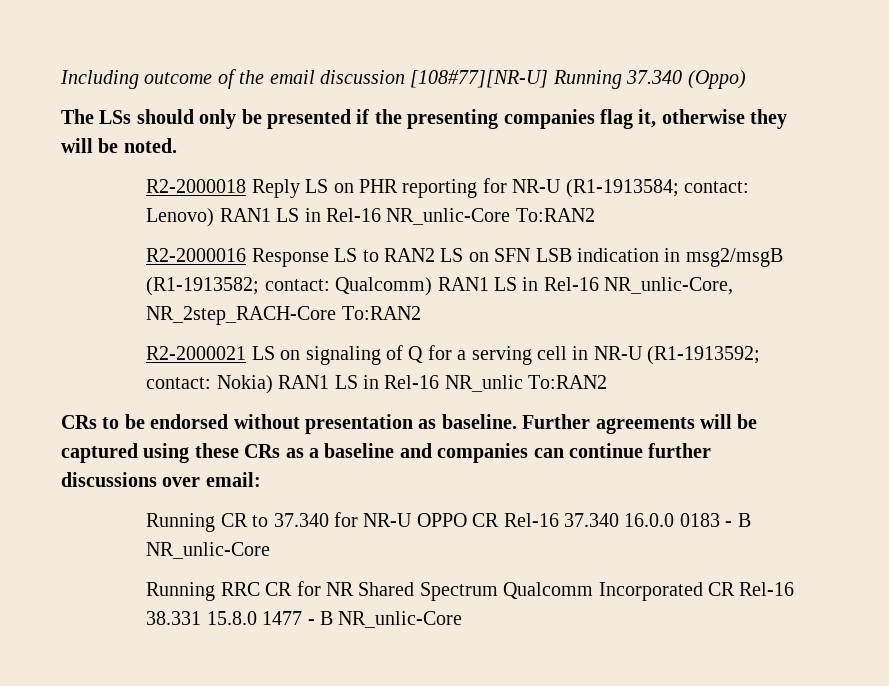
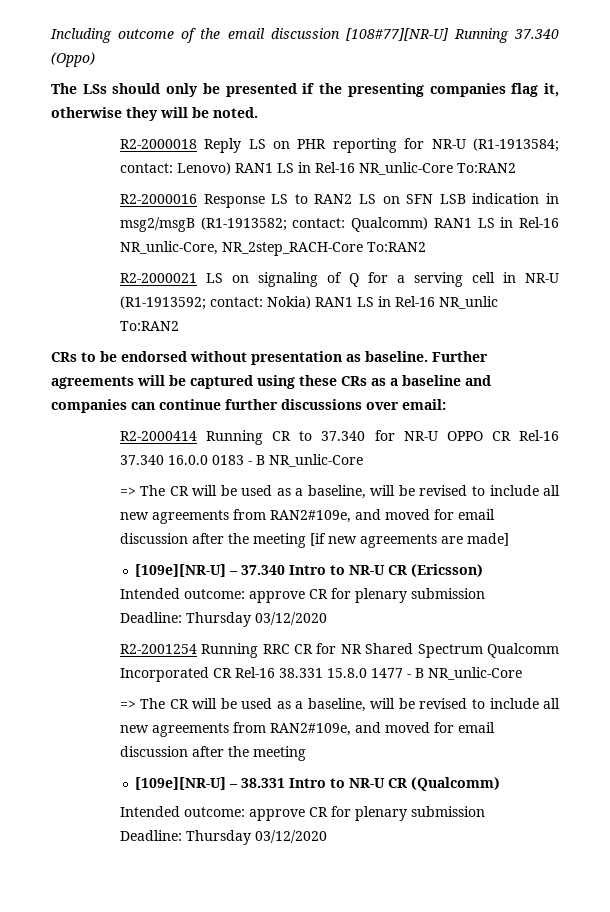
- Running CR to 37.340 for NR-U OPPO CR Rel-16 37.340 16.0.0 0183 - B NR_unlic-Core
+ R2-2000414 Running CR to 37.340 for NR-U OPPO CR Rel-16 37.340 16.0.0 0183 - B NR_unlic-Core
- Running RRC CR for NR Shared Spectrum Qualcomm Incorporated CR Rel-16 38.331 15.8.0 1477 - B NR_unlic-Core
+ => The CR will be used as a baseline, will be revised to include all new agreements from RAN2#109e, and moved for email discussion after the meeting [if new agreements are made]
+ [109e][NR-U] – 37.340 Intro to NR-U CR (Ericsson)
+ Intended outcome: approve CR for plenary submission
+ Deadline: Thursday 03/12/2020
+ R2-2001254 Running RRC CR for NR Shared Spectrum Qualcomm Incorporated CR Rel-16 38.331 15.8.0 1477 - B NR_unlic-Core
+ => The CR will be used as a baseline, will be revised to include all new agreements from RAN2#109e, and moved for email discussion after the meeting
+ [109e][NR-U] – 38.331 Intro to NR-U CR (Qualcomm)
+ Intended outcome: approve CR for plenary submission
+ Deadline: Thursday 03/12/2020

